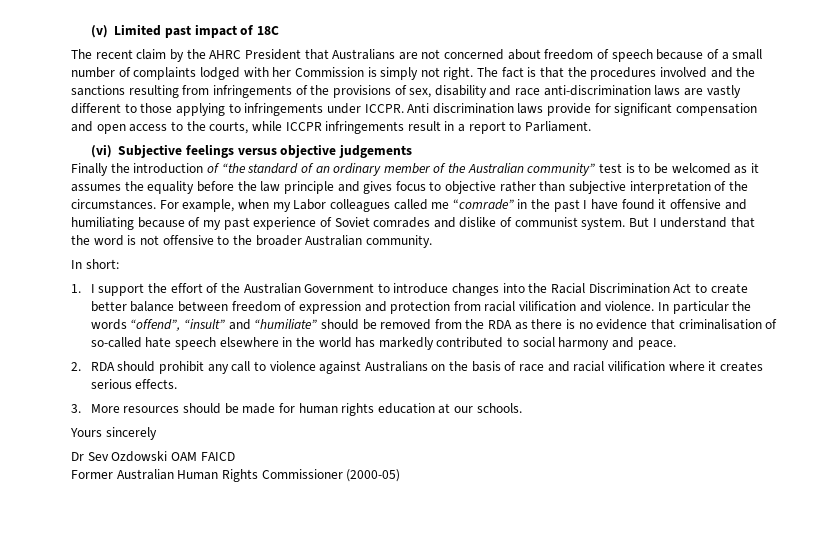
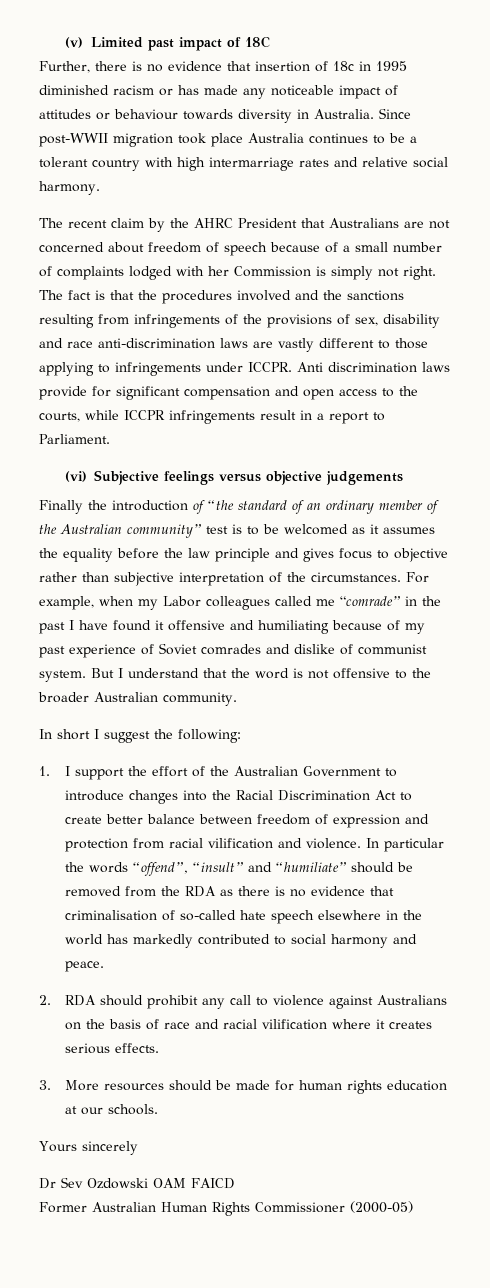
+ Further, there is no evidence that insertion of 18c in 1995 diminished racism or has made any noticeable impact of attitudes or behaviour towards diversity in Australia. Since post-WWII migration took place Australia continues to be a tolerant country with high intermarriage rates and relative social harmony.
- In short:
+ In short I suggest the following:

